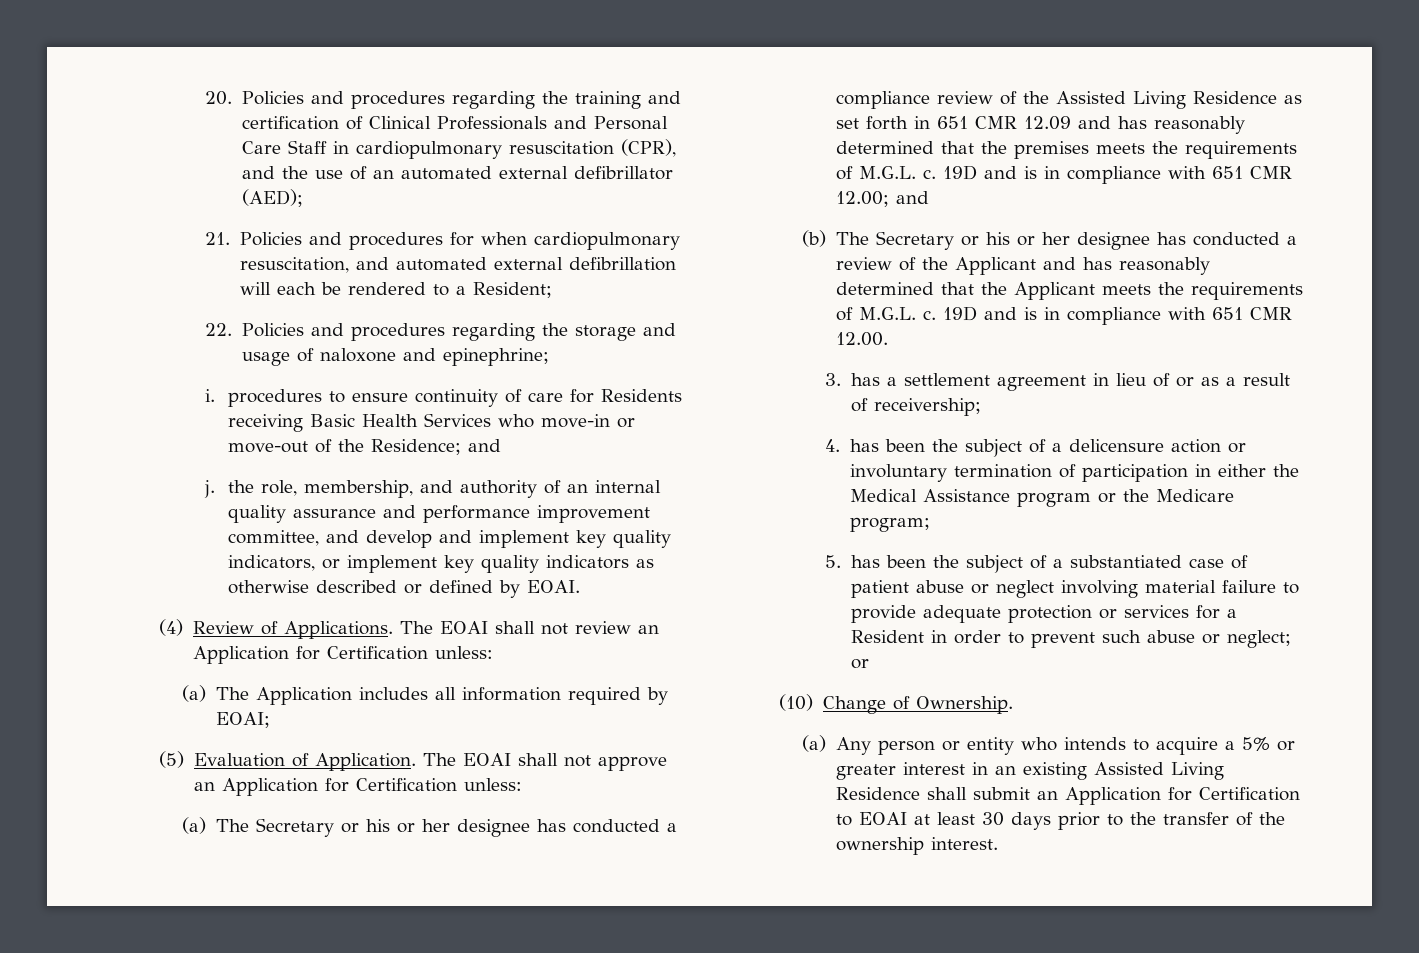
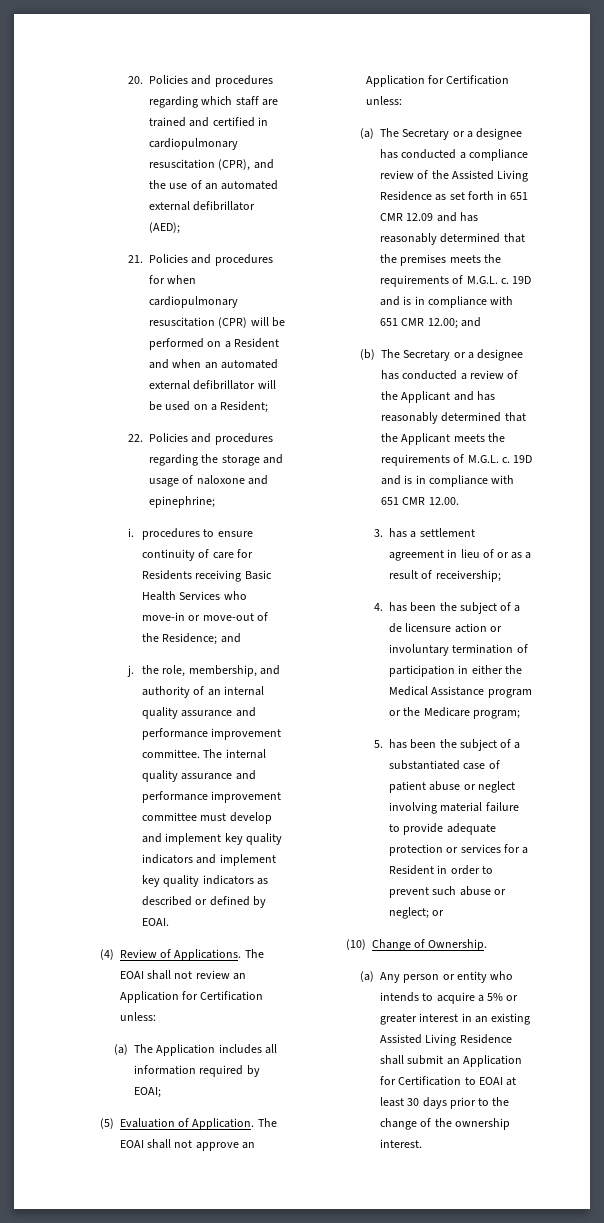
- 20. Policies and procedures regarding the training and certification of Clinical Professionals and Personal Care Staff in cardiopulmonary resuscitation (CPR), and the use of an automated external defibrillator (AED);
+ 20. Policies and procedures regarding which staff are trained and certified in cardiopulmonary resuscitation (CPR), and the use of an automated external defibrillator (AED);
- 21. Policies and procedures for when cardiopulmonary resuscitation, and automated external defibrillation will each be rendered to a Resident;
+ 21. Policies and procedures for when cardiopulmonary resuscitation (CPR) will be performed on a Resident and when an automated external defibrillator will be used on a Resident;
- j. the role, membership, and authority of an internal quality assurance and performance improvement committee, and develop and implement key quality indicators, or implement key quality indicators as otherwise described or defined by EOAI.
+ j. the role, membership, and authority of an internal quality assurance and performance improvement committee. The internal quality assurance and performance improvement committee must develop and implement key quality indicators and implement key quality indicators as described or defined by EOAI.
- (a) The Secretary or his or her designee has conducted a compliance review of the Assisted Living Residence as set forth in 651 CMR 12.09 and has reasonably determined that the premises meets the requirements of M.G.L. c.
+ (a) The Secretary or a designee has conducted a compliance review of the Assisted Living Residence as set forth in 651 CMR 12.09 and has reasonably determined that the premises meets the requirements of M.G.L. c.
- (b) The Secretary or his or her designee has conducted a review of the Applicant and has reasonably determined that the Applicant meets the requirements of M.G.L. c.
+ (b) The Secretary or a designee has conducted a review of the Applicant and has reasonably determined that the Applicant meets the requirements of M.G.L. c.
- 4. has been the subject of a delicensure action or involuntary termination of participation in either the Medical Assistance program or the Medicare program;
+ 4. has been the subject of a de licensure action or involuntary termination of participation in either the Medical Assistance program or the Medicare program;
- (a) Any person or entity who intends to acquire a 5% or greater interest in an existing Assisted Living Residence shall submit an Application for Certification to EOAI at least 30 days prior to the transfer of the ownership interest.
+ (a) Any person or entity who intends to acquire a 5% or greater interest in an existing Assisted Living Residence shall submit an Application for Certification to EOAI at least 30 days prior to the change of the ownership interest.

